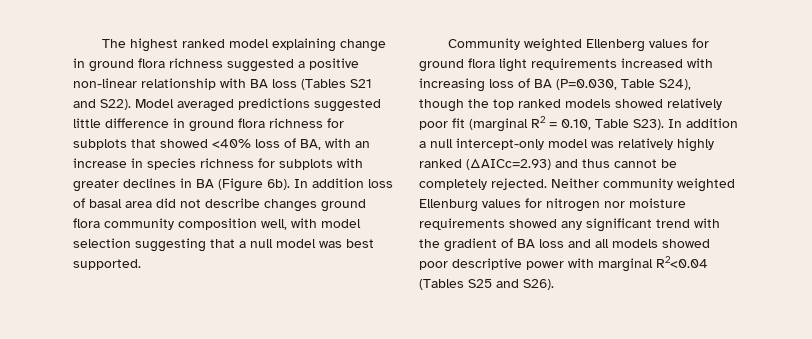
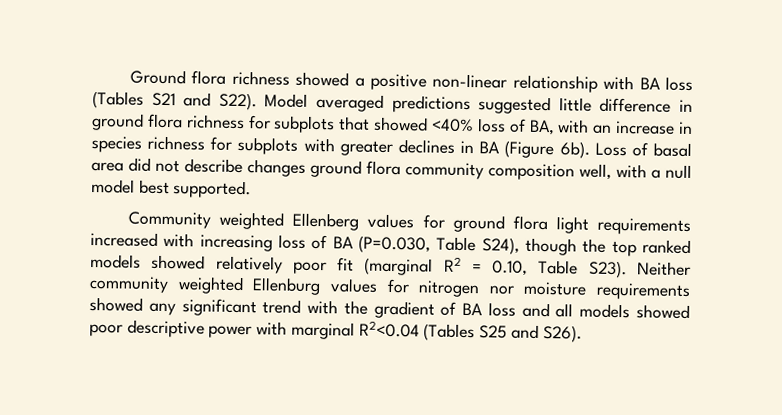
- The highest ranked model explaining change in ground flora richness suggested a positive non-linear relationship with BA loss (Tables S21 and S22).
+ Ground flora richness showed a positive non-linear relationship with BA loss (Tables S21 and S22).
- In addition loss of basal area did not describe changes ground flora community composition well, with model selection suggesting that a null model was best supported.
+ Loss of basal area did not describe changes ground flora community composition well, with a null model best supported.
- In addition a null intercept-only model was relatively highly ranked (ΔAICc=2.93) and thus cannot be completely rejected.

